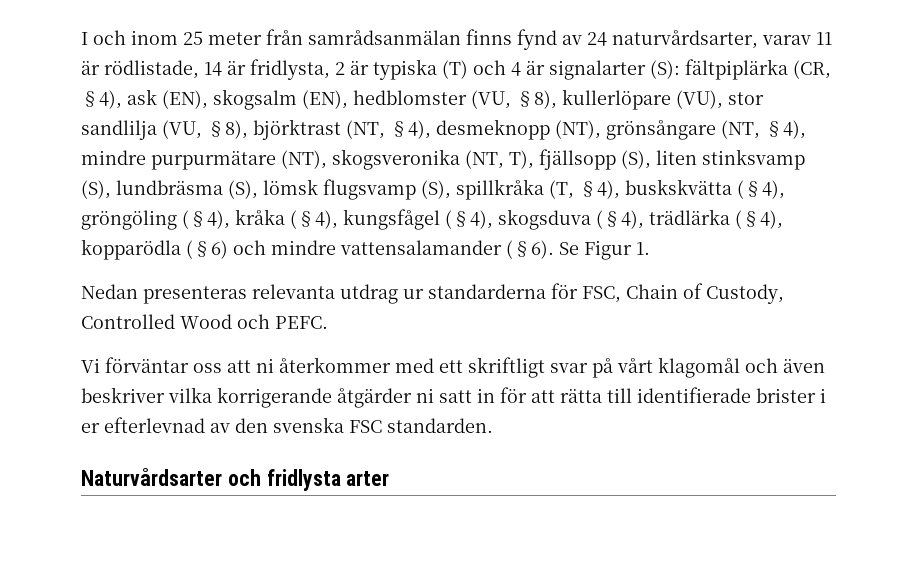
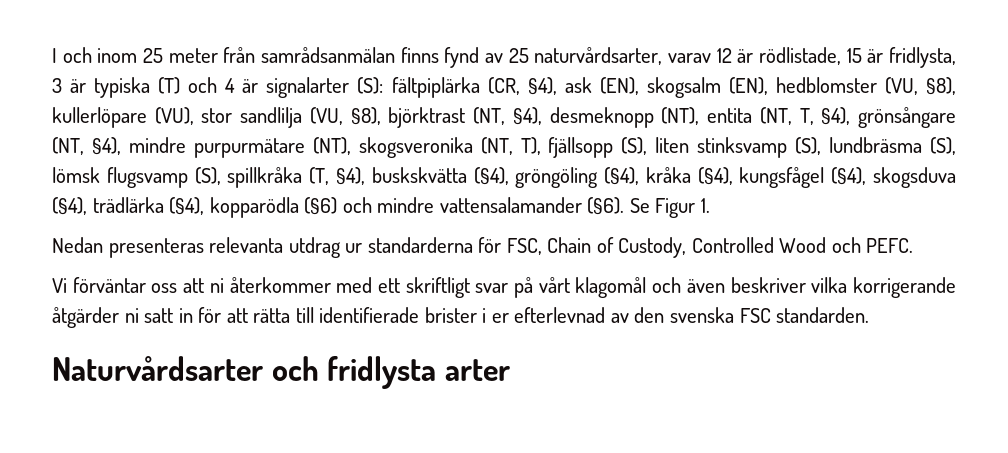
- I och inom 25 meter från samrådsanmälan finns fynd av 24 naturvårdsarter, varav 11 är rödlistade, 14 är fridlysta, 2 är typiska (T) och 4 är signalarter (S):
+ I och inom 25 meter från samrådsanmälan finns fynd av 25 naturvårdsarter, varav 12 är rödlistade, 15 är fridlysta, 3 är typiska (T) och 4 är signalarter (S):
- fältpiplärka (CR, §4), ask (EN), skogsalm (EN), hedblomster (VU, §8), kullerlöpare (VU), stor sandlilja (VU, §8), björktrast (NT, §4), desmeknopp (NT), grönsångare (NT, §4), mindre purpurmätare (NT), skogsveronika (NT, T), fjällsopp (S), liten stinksvamp (S), lundbräsma (S), lömsk flugsvamp (S), spillkråka (T, §4), buskskvätta (§4), gröngöling (§4), kråka (§4), kungsfågel (§4), skogsduva (§4), trädlärka (§4), kopparödla (§6) och mindre vattensalamander (§6).
+ fältpiplärka (CR, §4), ask (EN), skogsalm (EN), hedblomster (VU, §8), kullerlöpare (VU), stor sandlilja (VU, §8), björktrast (NT, §4), desmeknopp (NT), entita (NT, T, §4), grönsångare (NT, §4), mindre purpurmätare (NT), skogsveronika (NT, T), fjällsopp (S), liten stinksvamp (S), lundbräsma (S), lömsk flugsvamp (S), spillkråka (T, §4), buskskvätta (§4), gröngöling (§4), kråka (§4), kungsfågel (§4), skogsduva (§4), trädlärka (§4), kopparödla (§6) och mindre vattensalamander (§6).

